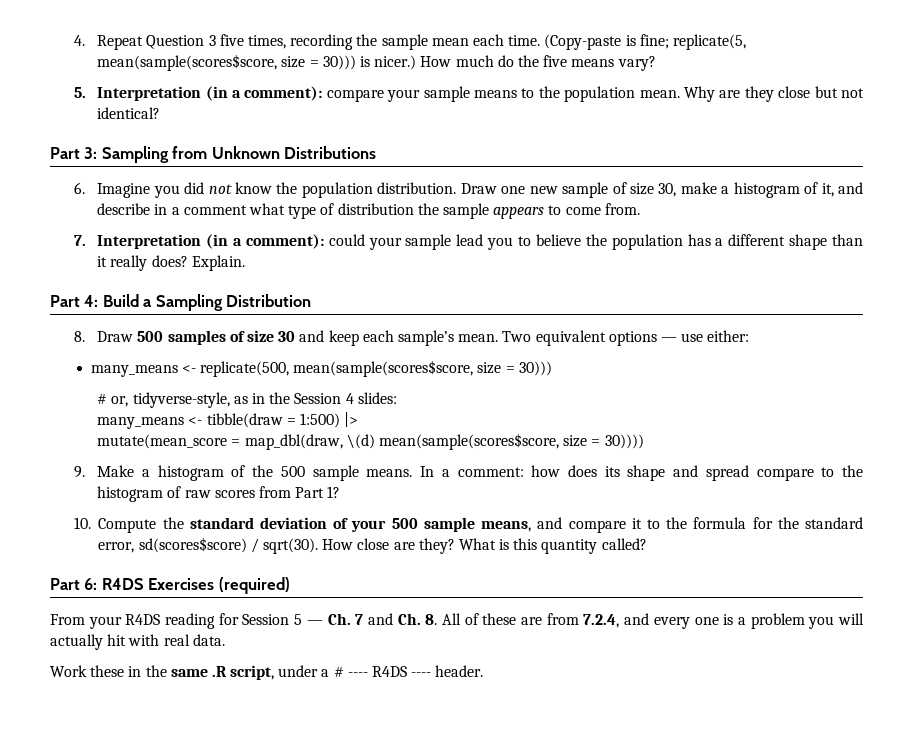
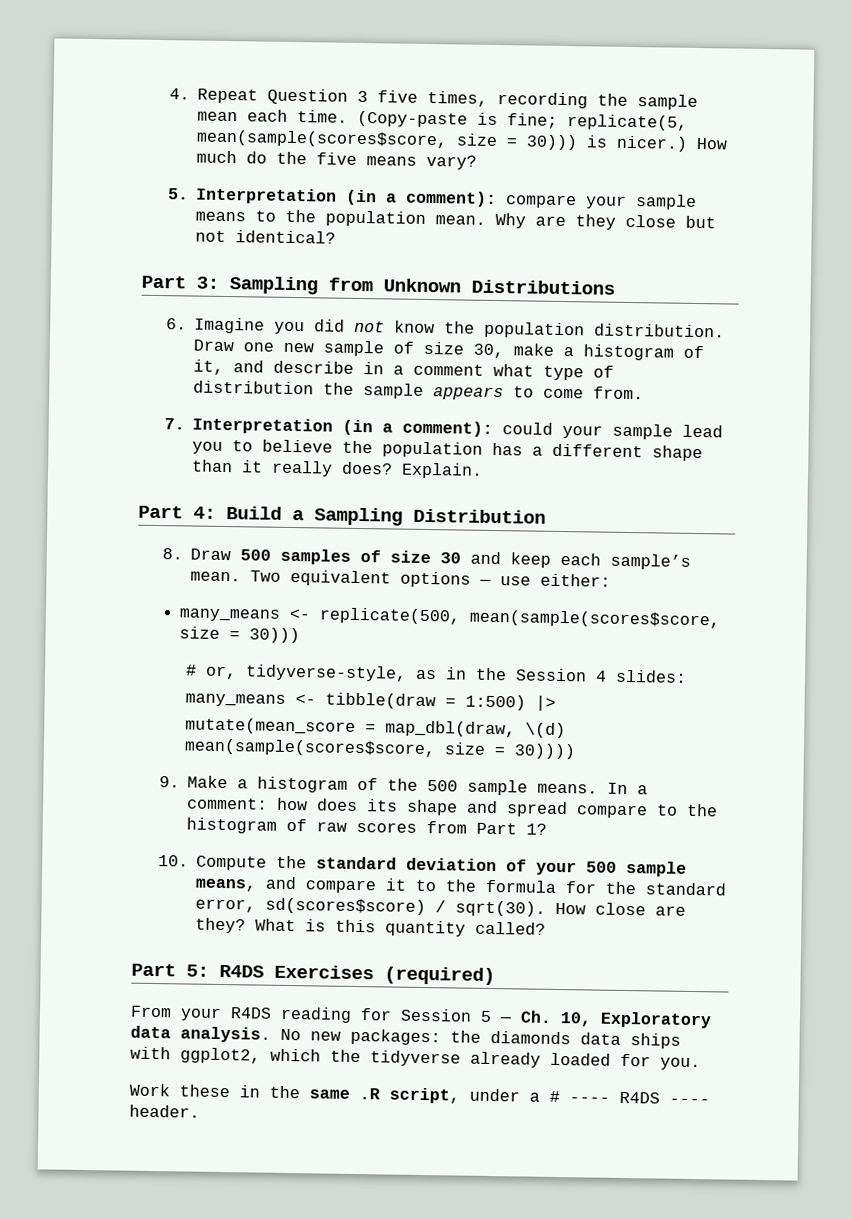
- Part 6: R4DS Exercises (required)
+ Part 5: R4DS Exercises (required)
- From your R4DS reading for Session 5 — Ch. 7 and Ch. 8. All of these are from 7.2.4, and every one is a problem you will actually hit with real data.
+ From your R4DS reading for Session 5 — Ch. 10, Exploratory data analysis. No new packages: the diamonds data ships with ggplot2, which the tidyverse already loaded for you.

